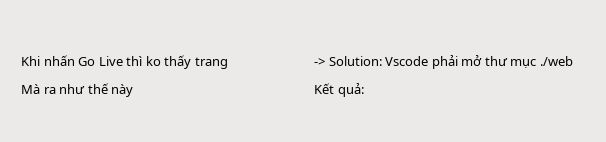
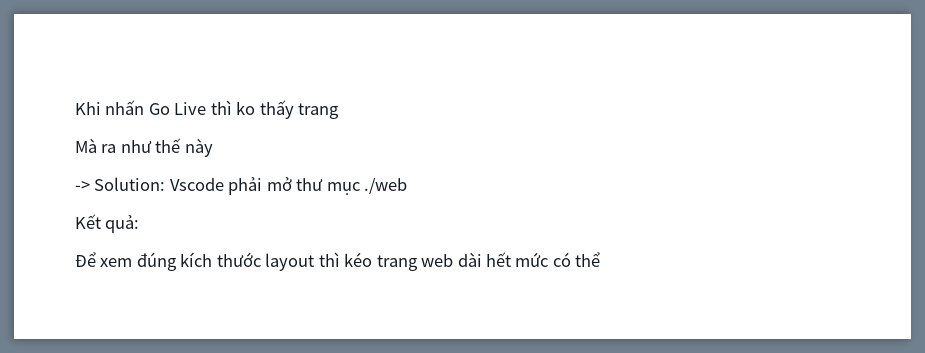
+ Để xem đúng kích thước layout thì kéo trang web dài hết mức có thể

